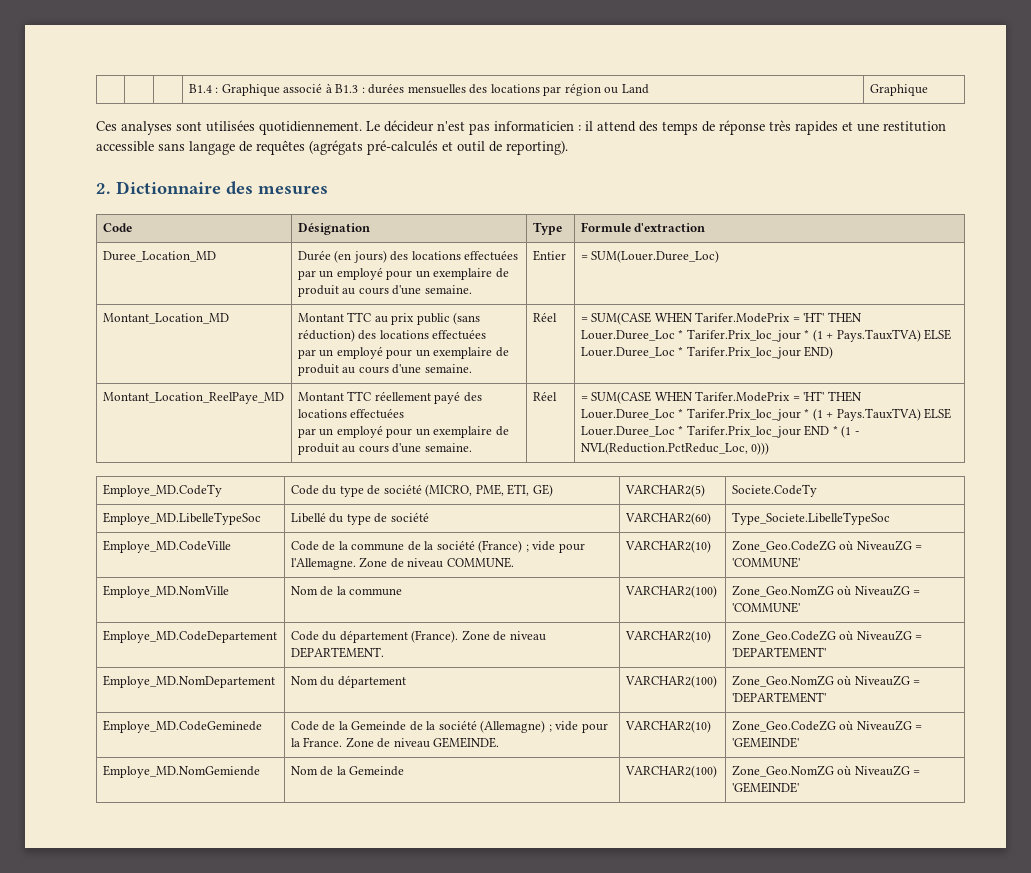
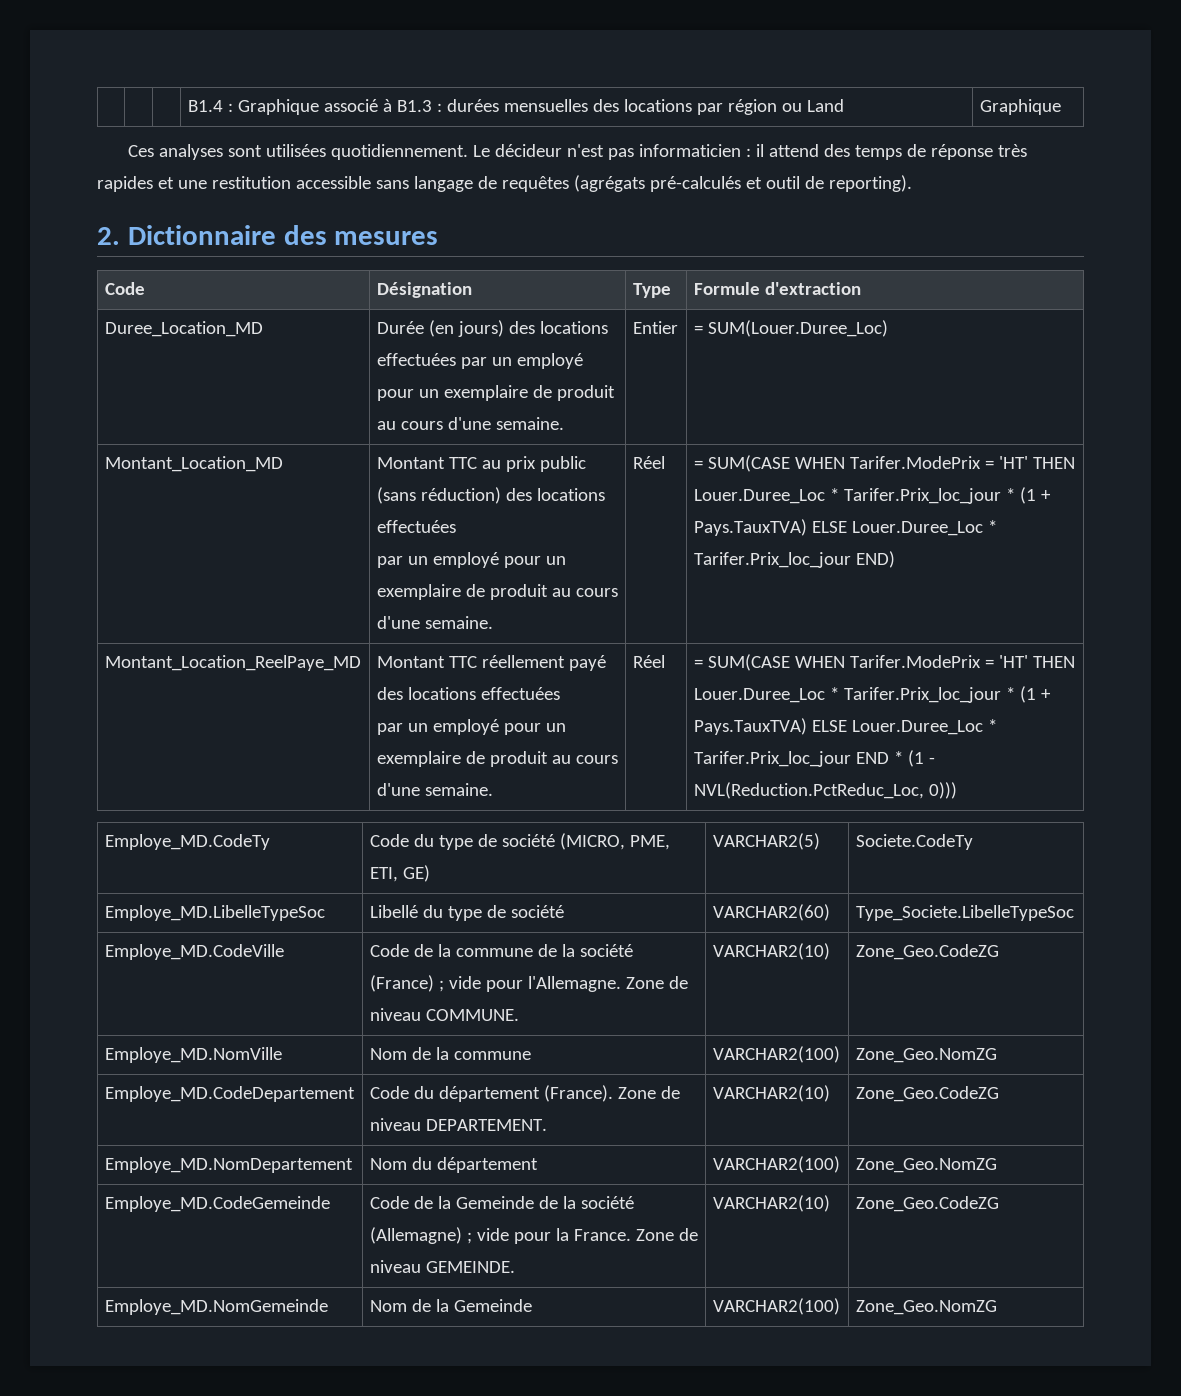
- Employe_MD.CodeVille | Code de la commune de la société (France) ; vide pour l'Allemagne. Zone de niveau COMMUNE. | VARCHAR2(10) | Zone_Geo.CodeZG où NiveauZG = 'COMMUNE'
+ Employe_MD.CodeVille | Code de la commune de la société (France) ; vide pour l'Allemagne. Zone de niveau COMMUNE. | VARCHAR2(10) | Zone_Geo.CodeZG
- Employe_MD.NomVille | Nom de la commune | VARCHAR2(100) | Zone_Geo.NomZG où NiveauZG = 'COMMUNE'
+ Employe_MD.NomVille | Nom de la commune | VARCHAR2(100) | Zone_Geo.NomZG
- Employe_MD.CodeDepartement | Code du département (France). Zone de niveau DEPARTEMENT. | VARCHAR2(10) | Zone_Geo.CodeZG où NiveauZG = 'DEPARTEMENT'
+ Employe_MD.CodeDepartement | Code du département (France). Zone de niveau DEPARTEMENT. | VARCHAR2(10) | Zone_Geo.CodeZG
- Employe_MD.NomDepartement | Nom du département | VARCHAR2(100) | Zone_Geo.NomZG où NiveauZG = 'DEPARTEMENT'
- Employe_MD.CodeGeminede | Code de la Gemeinde de la société (Allemagne) ; vide pour la France. Zone de niveau GEMEINDE. | VARCHAR2(10) | Zone_Geo.CodeZG où NiveauZG = 'GEMEINDE'
- Employe_MD.NomGemiende | Nom de la Gemeinde | VARCHAR2(100) | Zone_Geo.NomZG où NiveauZG = 'GEMEINDE'
+ Employe_MD.NomDepartement | Nom du département | VARCHAR2(100) | Zone_Geo.NomZG
+ Employe_MD.CodeGemeinde | Code de la Gemeinde de la société (Allemagne) ; vide pour la France. Zone de niveau GEMEINDE. | VARCHAR2(10) | Zone_Geo.CodeZG
+ Employe_MD.NomGemeinde | Nom de la Gemeinde | VARCHAR2(100) | Zone_Geo.NomZG

